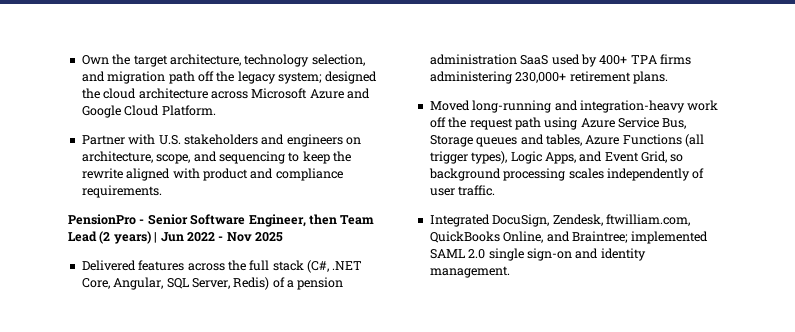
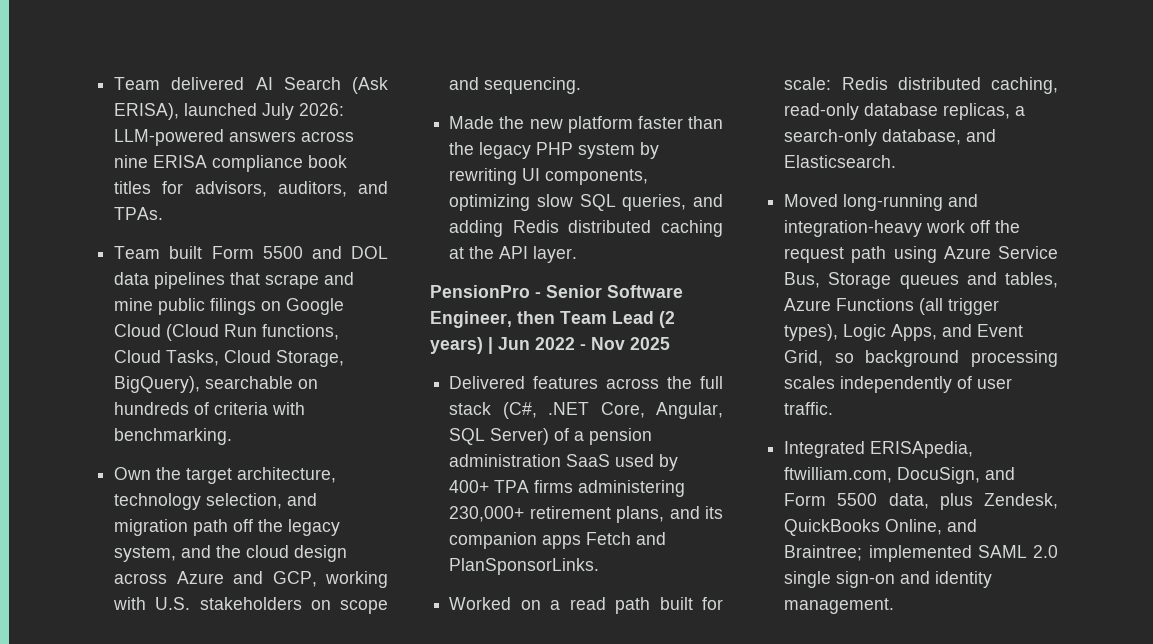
+ Team delivered AI Search (Ask ERISA), launched July 2026: LLM-powered answers across nine ERISA compliance book titles for advisors, auditors, and TPAs.
+ Team built Form 5500 and DOL data pipelines that scrape and mine public filings on Google Cloud (Cloud Run functions, Cloud Tasks, Cloud Storage, BigQuery), searchable on hundreds of criteria with benchmarking.
- Own the target architecture, technology selection, and migration path off the legacy system; designed the cloud architecture across Microsoft Azure and Google Cloud Platform.
- Partner with U.S. stakeholders and engineers on architecture, scope, and sequencing to keep the rewrite aligned with product and compliance requirements.
+ Own the target architecture, technology selection, and migration path off the legacy system, and the cloud design across Azure and GCP, working with U.S. stakeholders on scope and sequencing.
+ Made the new platform faster than the legacy PHP system by rewriting UI components, optimizing slow SQL queries, and adding Redis distributed caching at the API layer.
- Delivered features across the full stack (C#, .NET Core, Angular, SQL Server, Redis) of a pension administration SaaS used by 400+ TPA firms administering 230,000+ retirement plans.
+ Delivered features across the full stack (C#, .NET Core, Angular, SQL Server) of a pension administration SaaS used by 400+ TPA firms administering 230,000+ retirement plans, and its companion apps Fetch and PlanSponsorLinks.
+ Worked on a read path built for scale: Redis distributed caching, read-only database replicas, a search-only database, and Elasticsearch.
- Integrated DocuSign, Zendesk, ftwilliam.com, QuickBooks Online, and Braintree; implemented SAML 2.0 single sign-on and identity management.
+ Integrated ERISApedia, ftwilliam.com, DocuSign, and Form 5500 data, plus Zendesk, QuickBooks Online, and Braintree; implemented SAML 2.0 single sign-on and identity management.

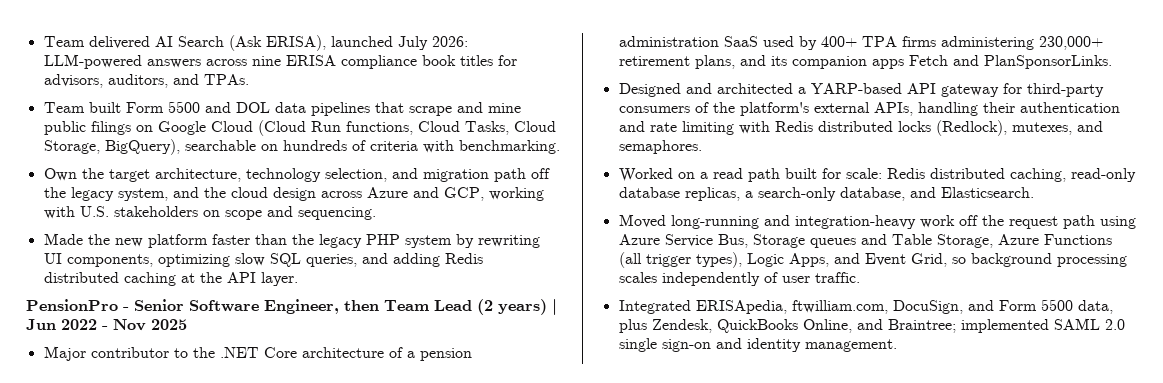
- Delivered features across the full stack (C#, .NET Core, Angular, SQL Server) of a pension administration SaaS used by 400+ TPA firms administering 230,000+ retirement plans, and its companion apps Fetch and PlanSponsorLinks.
+ Major contributor to the .NET Core architecture of a pension administration SaaS used by 400+ TPA firms administering 230,000+ retirement plans, and its companion apps Fetch and PlanSponsorLinks.
+ Designed and architected a YARP-based API gateway for third-party consumers of the platform's external APIs, handling their authentication and rate limiting with Redis distributed locks (Redlock), mutexes, and semaphores.
- Moved long-running and integration-heavy work off the request path using Azure Service Bus, Storage queues and tables, Azure Functions (all trigger types), Logic Apps, and Event Grid, so background processing scales independently of user traffic.
+ Moved long-running and integration-heavy work off the request path using Azure Service Bus, Storage queues and Table Storage, Azure Functions (all trigger types), Logic Apps, and Event Grid, so background processing scales independently of user traffic.

